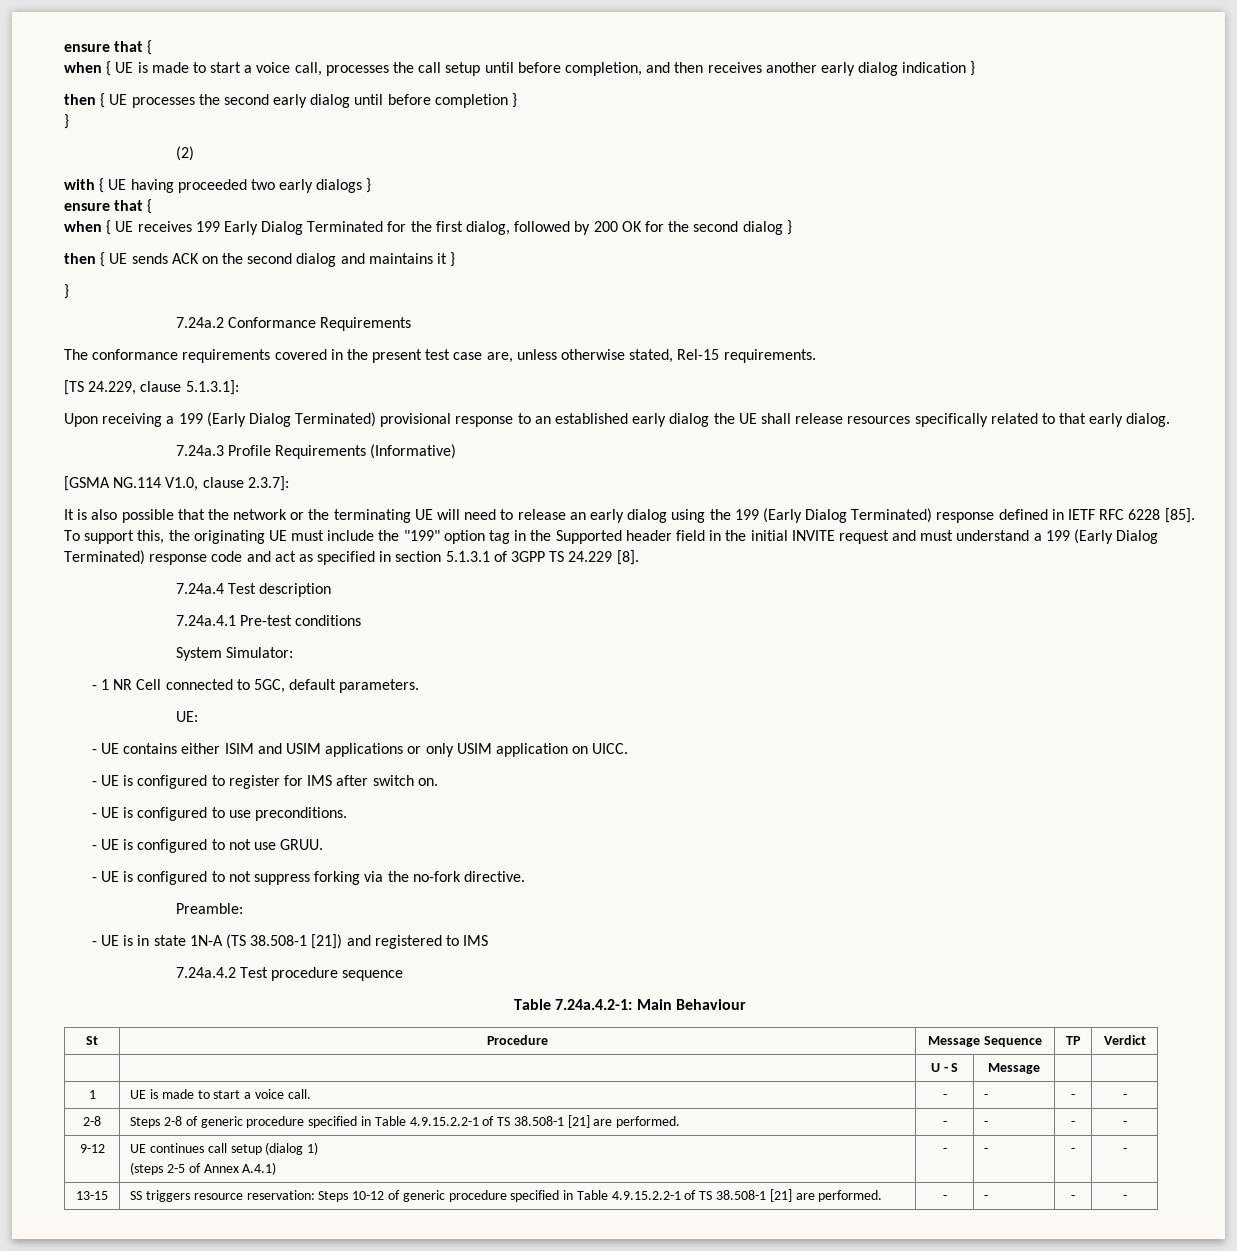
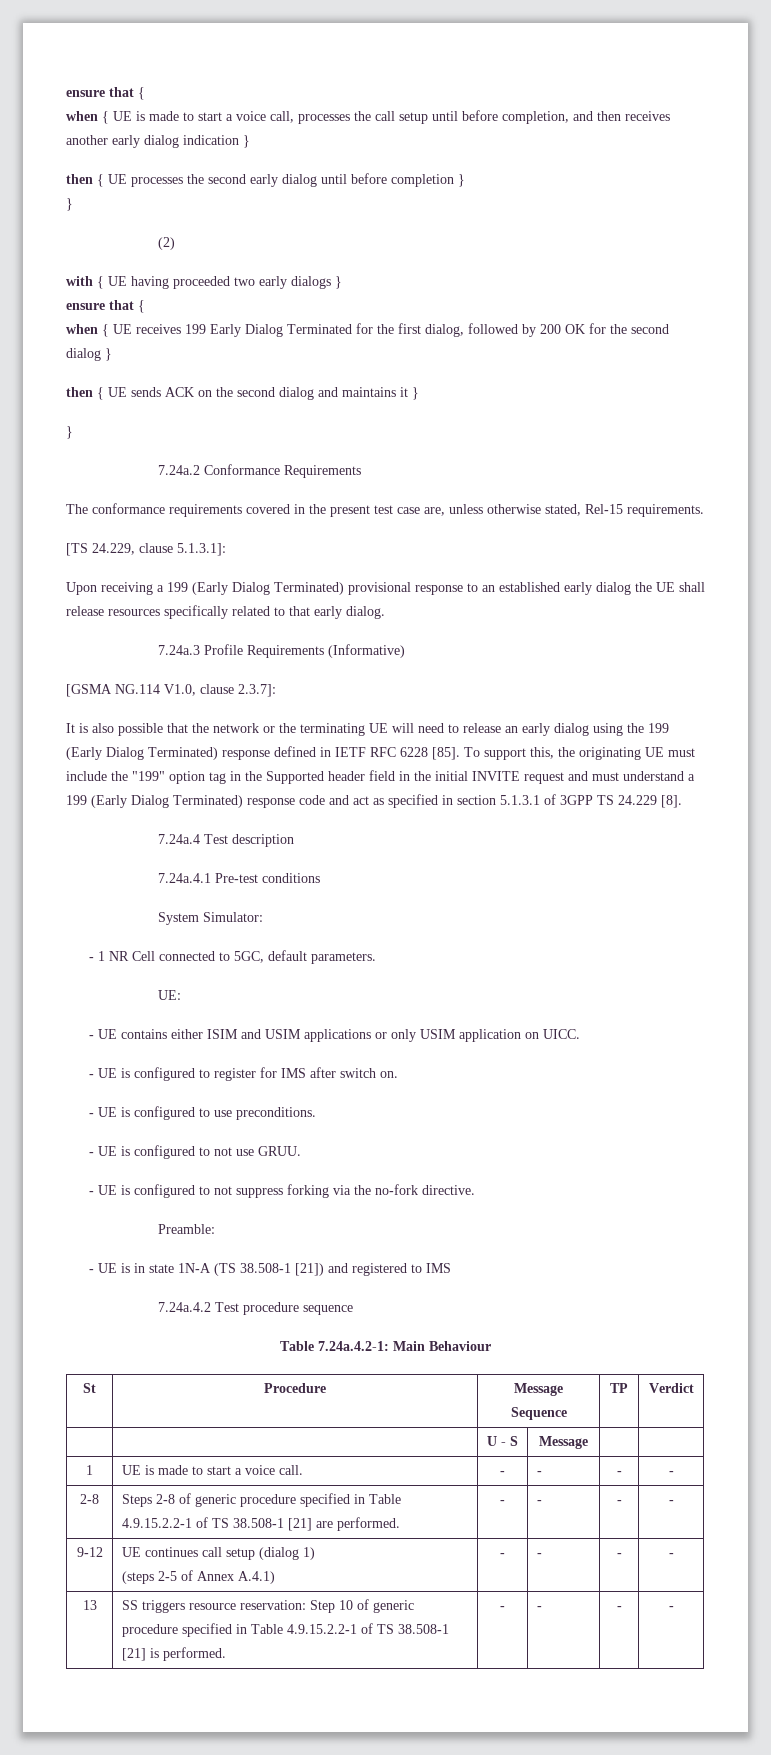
- 13-15 | SS triggers resource reservation: Steps 10-12 of generic procedure specified in Table 4.9.15.2.2-1 of TS 38.508-1 [21] are performed. | - | - | - | -
+ 13 | SS triggers resource reservation: Step 10 of generic procedure specified in Table 4.9.15.2.2-1 of TS 38.508-1 [21] is performed. | - | - | - | -

